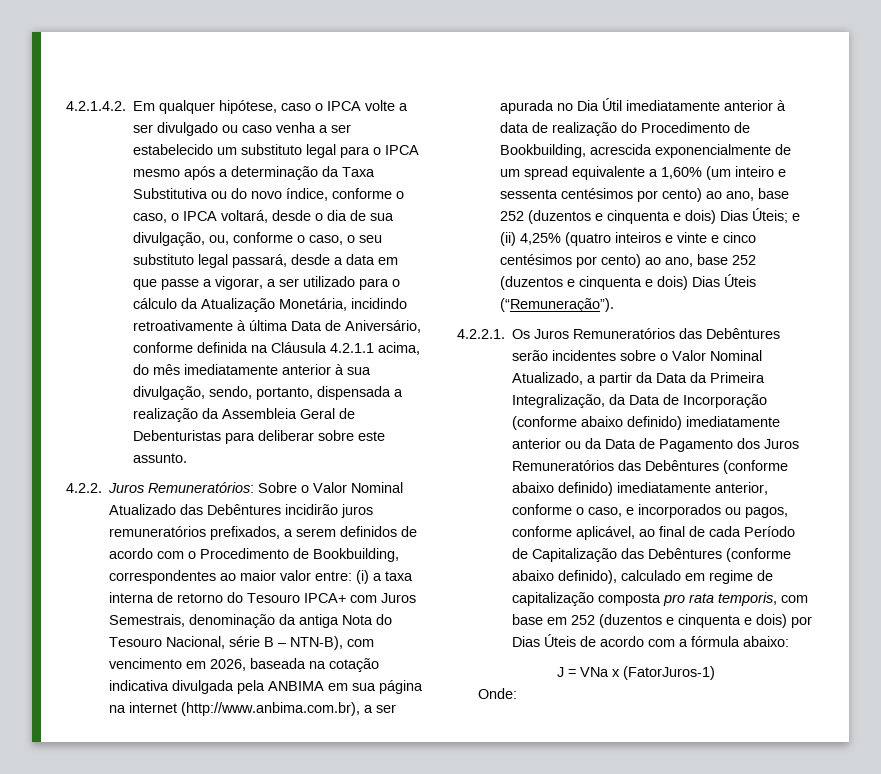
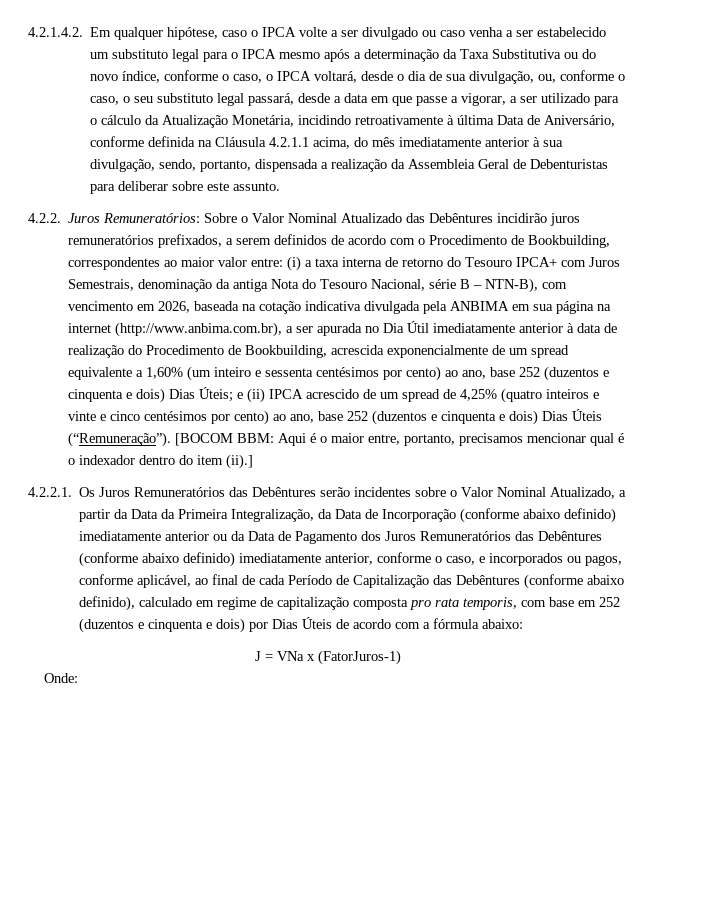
- e (ii) 4,25% (quatro inteiros e vinte e cinco centésimos por cento) ao ano, base 252 (duzentos e cinquenta e dois) Dias Úteis (“Remuneração”).
+ e (ii) IPCA acrescido de um spread de 4,25% (quatro inteiros e vinte e cinco centésimos por cento) ao ano, base 252 (duzentos e cinquenta e dois) Dias Úteis (“Remuneração”). [BOCOM BBM: Aqui é o maior entre, portanto, precisamos mencionar qual é o indexador dentro do item (ii).]

